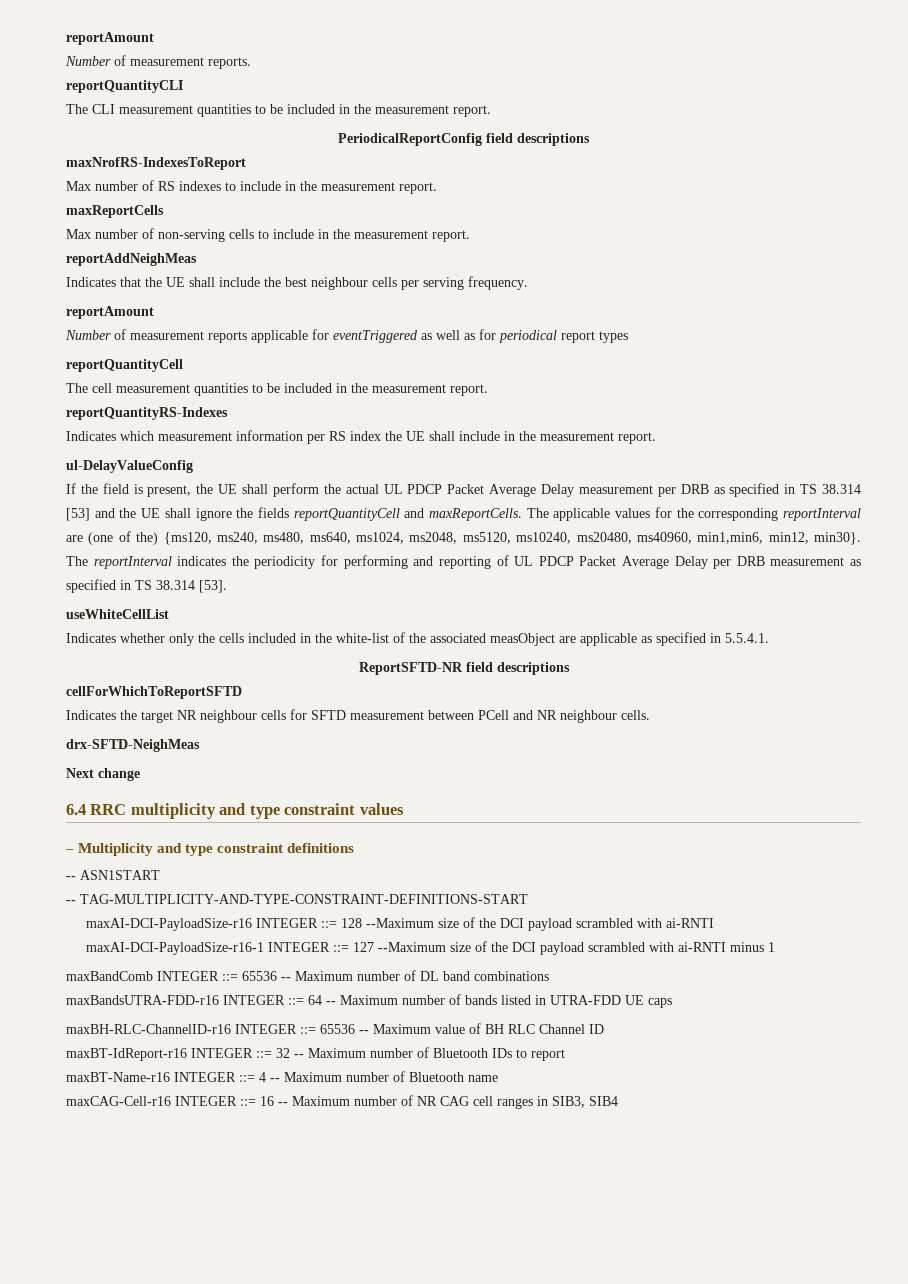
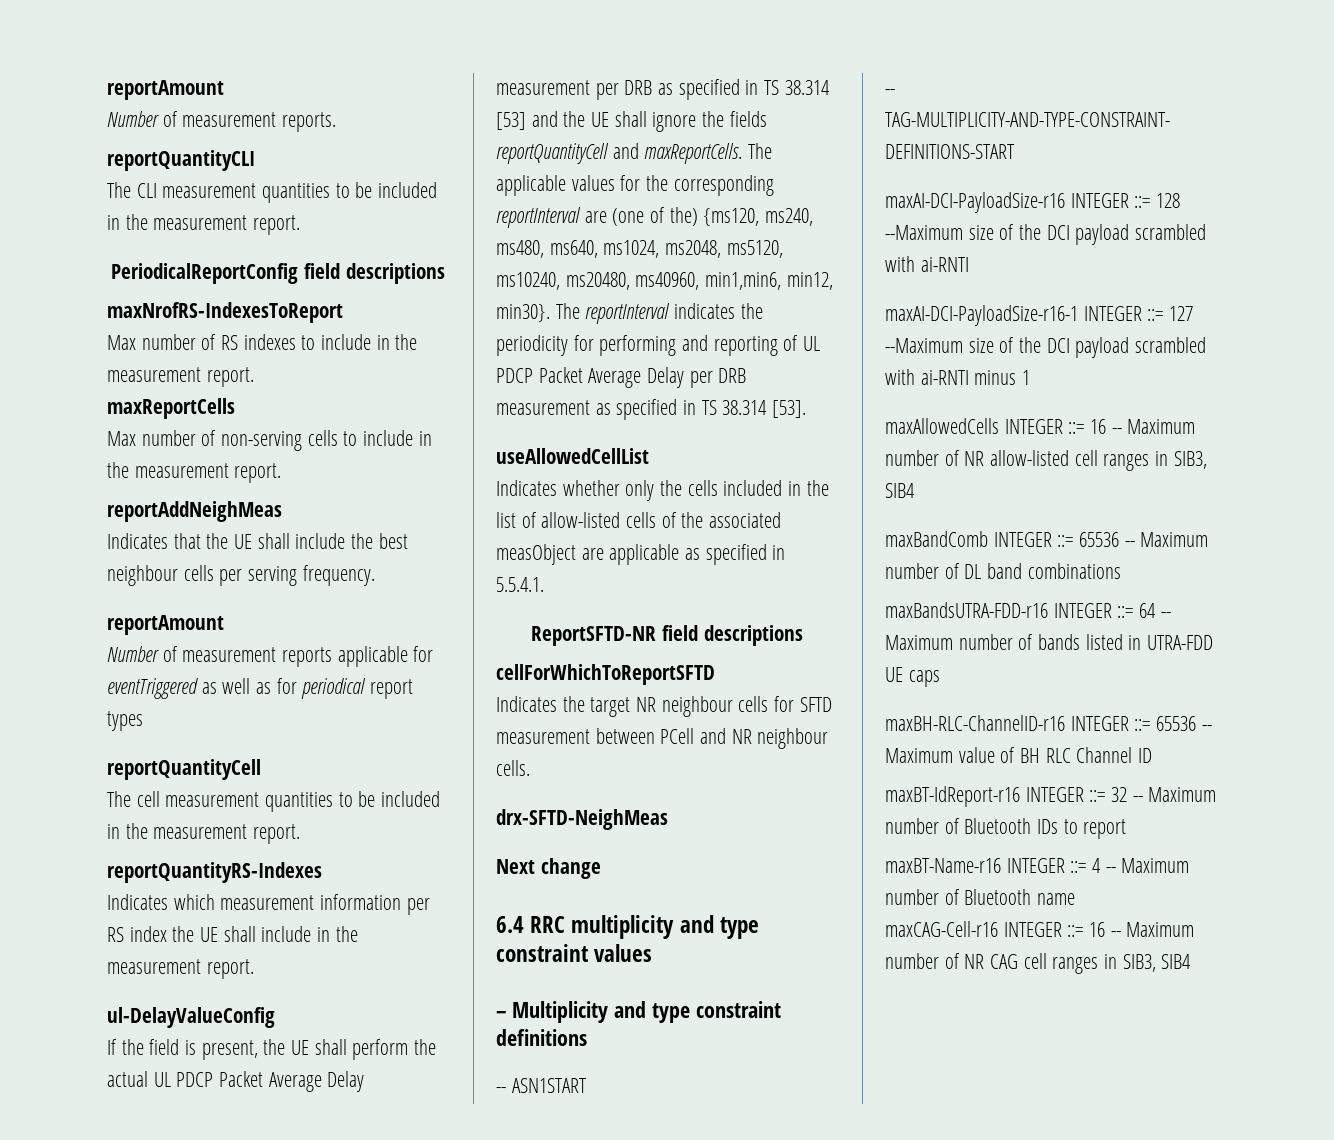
- useWhiteCellList
+ useAllowedCellList
- Indicates whether only the cells included in the white-list of the associated measObject are applicable as specified in 5.5.4.1.
+ Indicates whether only the cells included in the list of allow-listed cells of the associated measObject are applicable as specified in 5.5.4.1.
+ maxAllowedCells INTEGER ::= 16 -- Maximum number of NR allow-listed cell ranges in SIB3, SIB4

